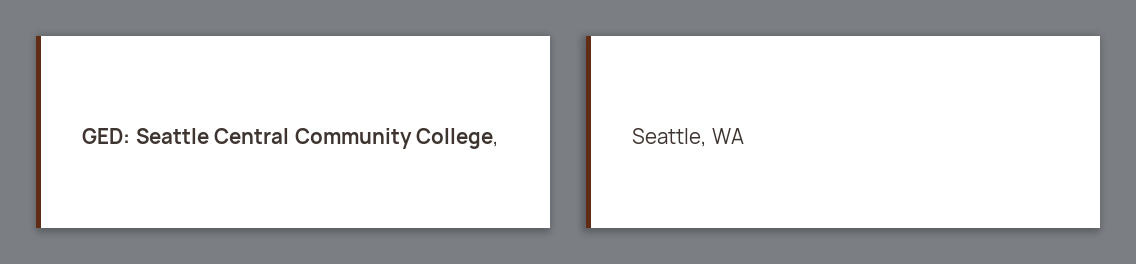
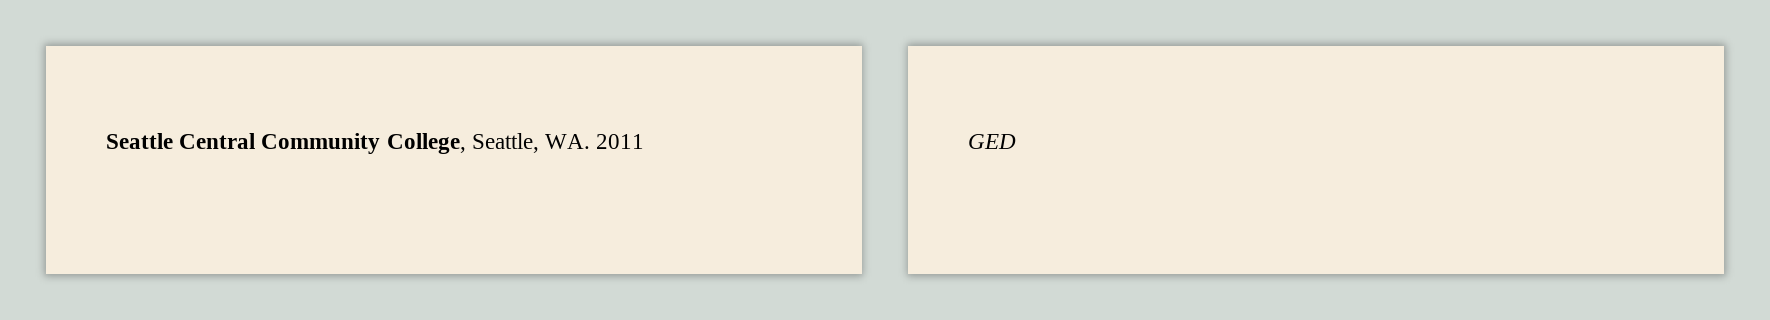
- GED: Seattle Central Community College, Seattle, WA
+ Seattle Central Community College, Seattle, WA. 2011
+ GED

